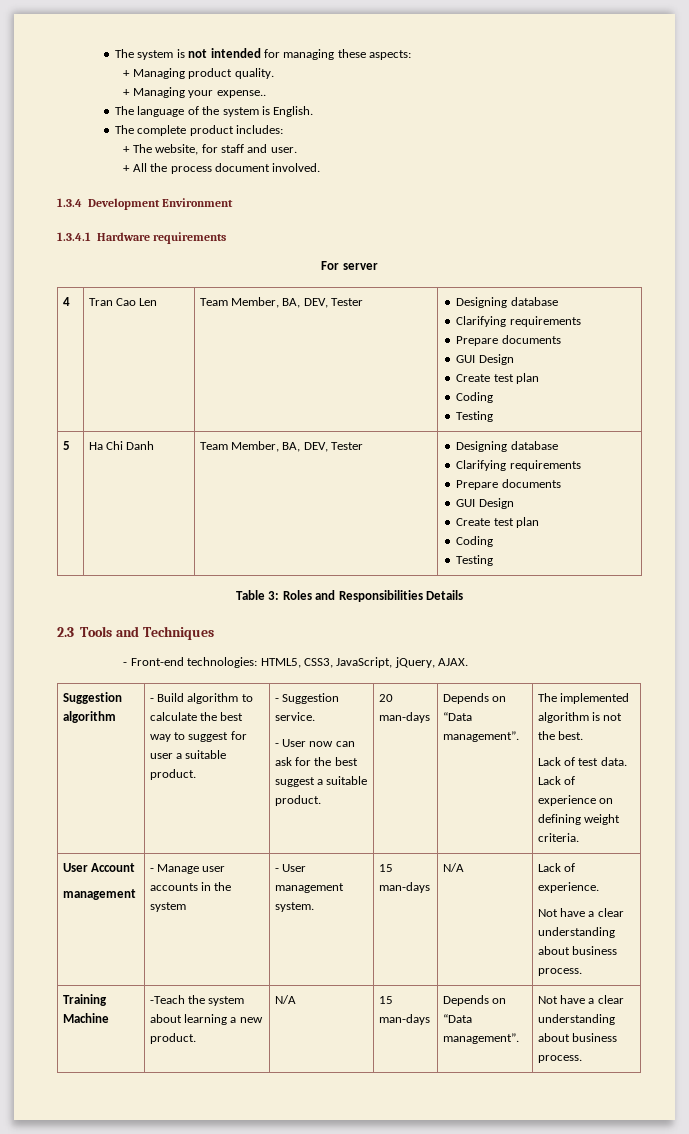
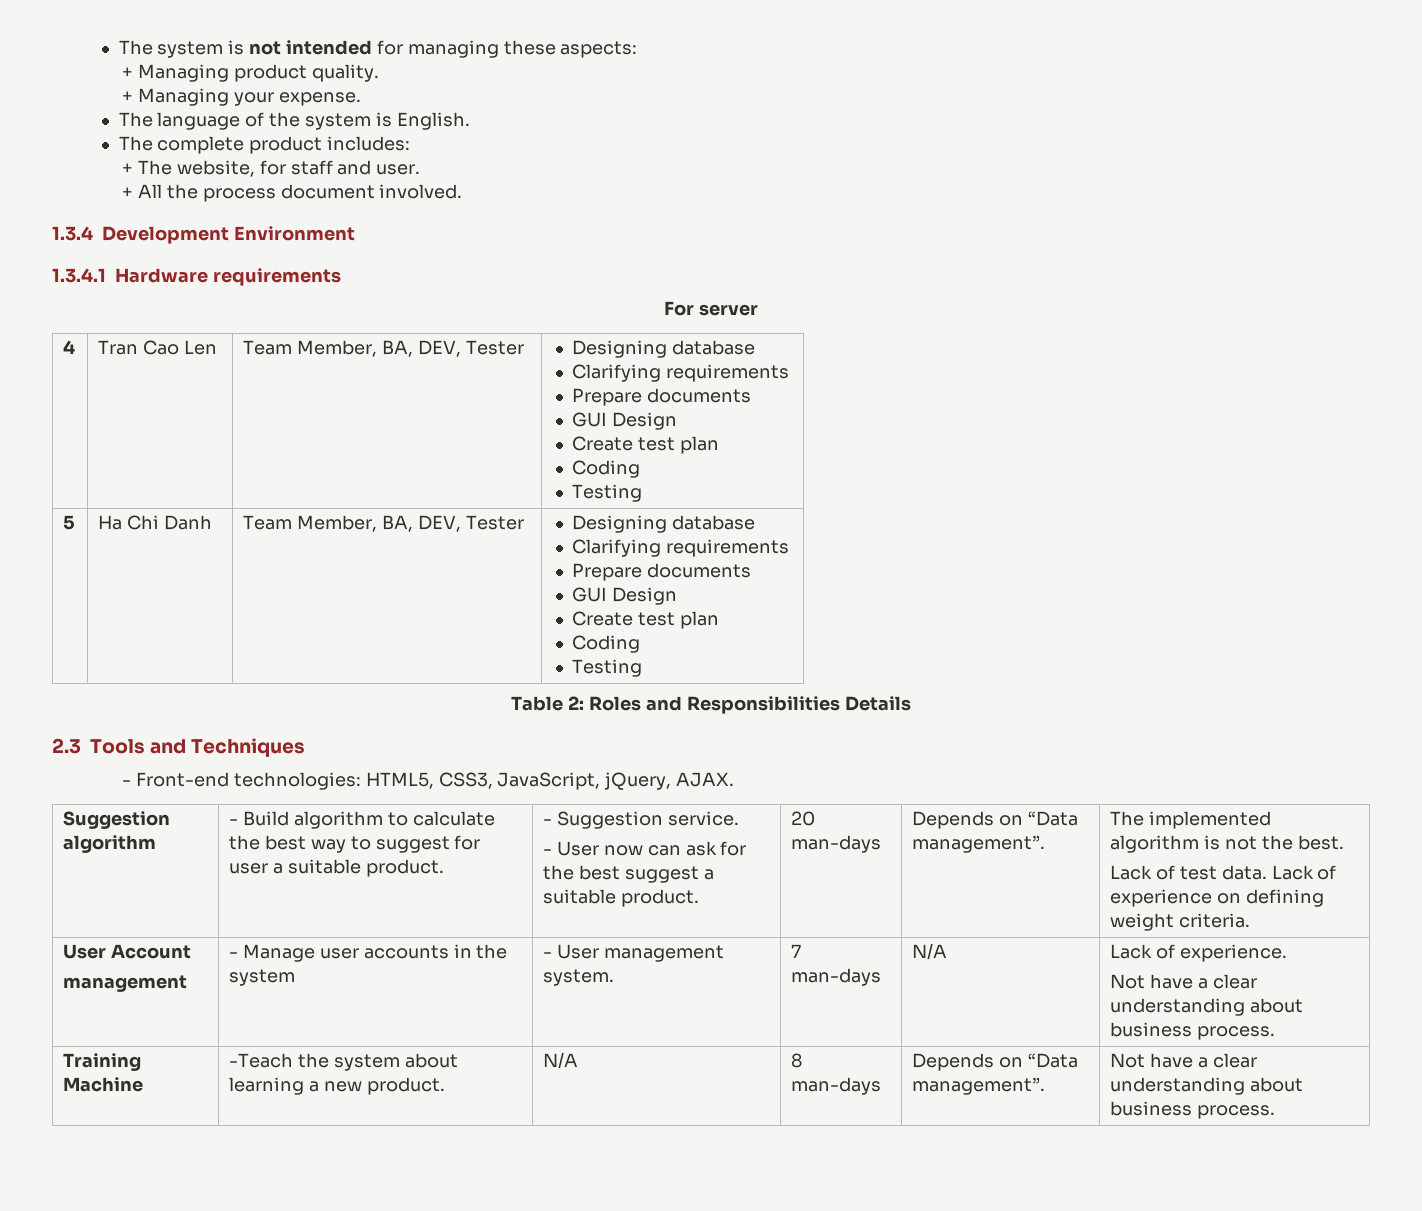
- + Managing your expense..
+ + Managing your expense.
- Table 3: Roles and Responsibilities Details
+ Table 2: Roles and Responsibilities Details
  User Account
- management | - Manage user accounts in the system | - User management system. | 15 man-days | N/A | Lack of experience.
+ management | - Manage user accounts in the system | - User management system. | 7 man-days | N/A | Lack of experience.
- Training Machine | -Teach the system about learning a new product. | N/A | 15 man-days | Depends on “Data management”. | Not have a clear understanding about business process.
+ Training Machine | -Teach the system about learning a new product. | N/A | 8 man-days | Depends on “Data management”. | Not have a clear understanding about business process.

